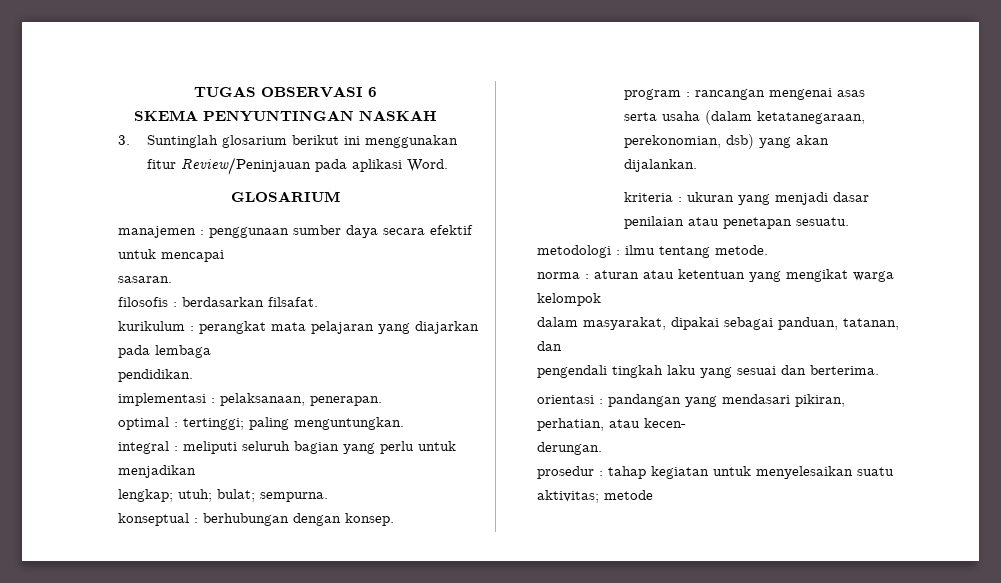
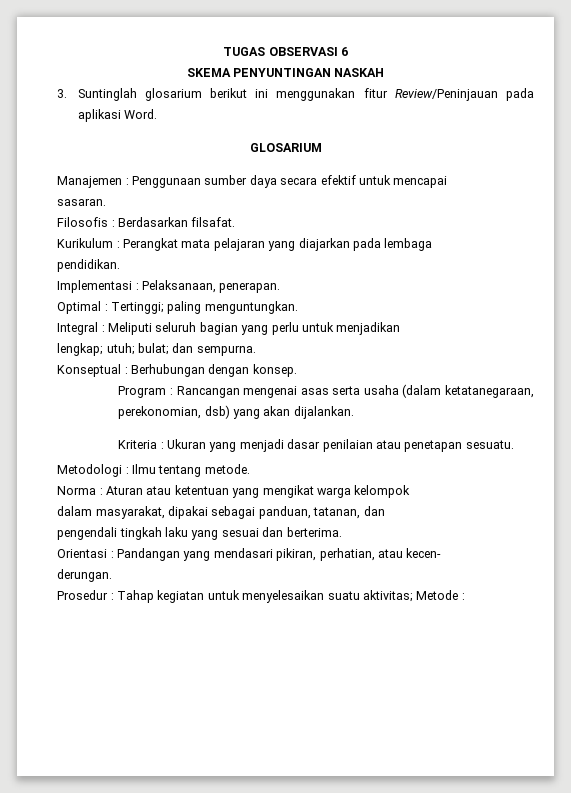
- manajemen : penggunaan sumber daya secara efektif untuk mencapai
+ Manajemen : Penggunaan sumber daya secara efektif untuk mencapai
- filosofis : berdasarkan filsafat.
- kurikulum : perangkat mata pelajaran yang diajarkan pada lembaga
+ Filosofis : Berdasarkan filsafat.
+ Kurikulum : Perangkat mata pelajaran yang diajarkan pada lembaga
- implementasi : pelaksanaan, penerapan.
- optimal : tertinggi; paling menguntungkan.
+ Implementasi : Pelaksanaan, penerapan.
+ Optimal : Tertinggi; paling menguntungkan.
- integral : meliputi seluruh bagian yang perlu untuk menjadikan
+ Integral : Meliputi seluruh bagian yang perlu untuk menjadikan
- lengkap; utuh; bulat; sempurna.
+ lengkap; utuh; bulat; dan sempurna.
- konseptual : berhubungan dengan konsep.
+ Konseptual : Berhubungan dengan konsep.
- program : rancangan mengenai asas serta usaha (dalam ketatanegaraan, perekonomian, dsb) yang akan dijalankan.
+ Program : Rancangan mengenai asas serta usaha (dalam ketatanegaraan, perekonomian, dsb) yang akan dijalankan.
- kriteria : ukuran yang menjadi dasar penilaian atau penetapan sesuatu.
+ Kriteria : Ukuran yang menjadi dasar penilaian atau penetapan sesuatu.
- metodologi : ilmu tentang metode.
+ Metodologi : Ilmu tentang metode.
- norma : aturan atau ketentuan yang mengikat warga kelompok
+ Norma : Aturan atau ketentuan yang mengikat warga kelompok
- orientasi : pandangan yang mendasari pikiran, perhatian, atau kecen-
+ Orientasi : Pandangan yang mendasari pikiran, perhatian, atau kecen-
- prosedur : tahap kegiatan untuk menyelesaikan suatu aktivitas; metode
+ Prosedur : Tahap kegiatan untuk menyelesaikan suatu aktivitas; Metode :

